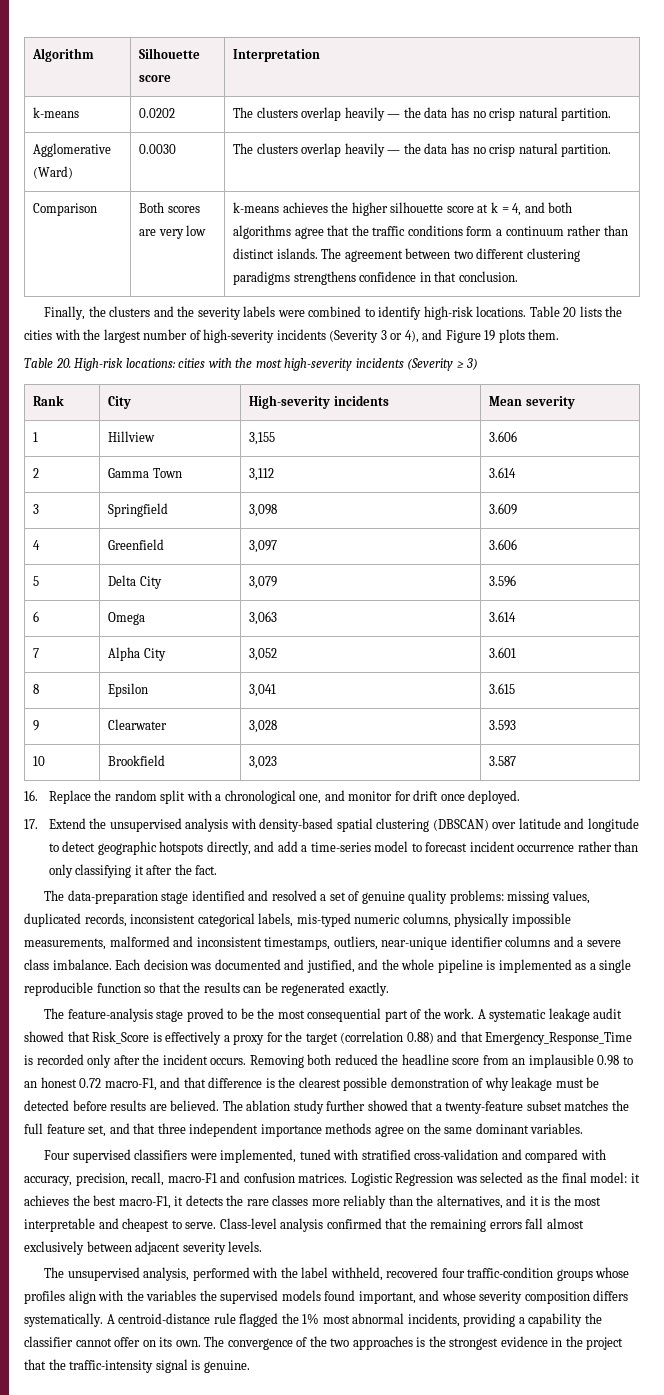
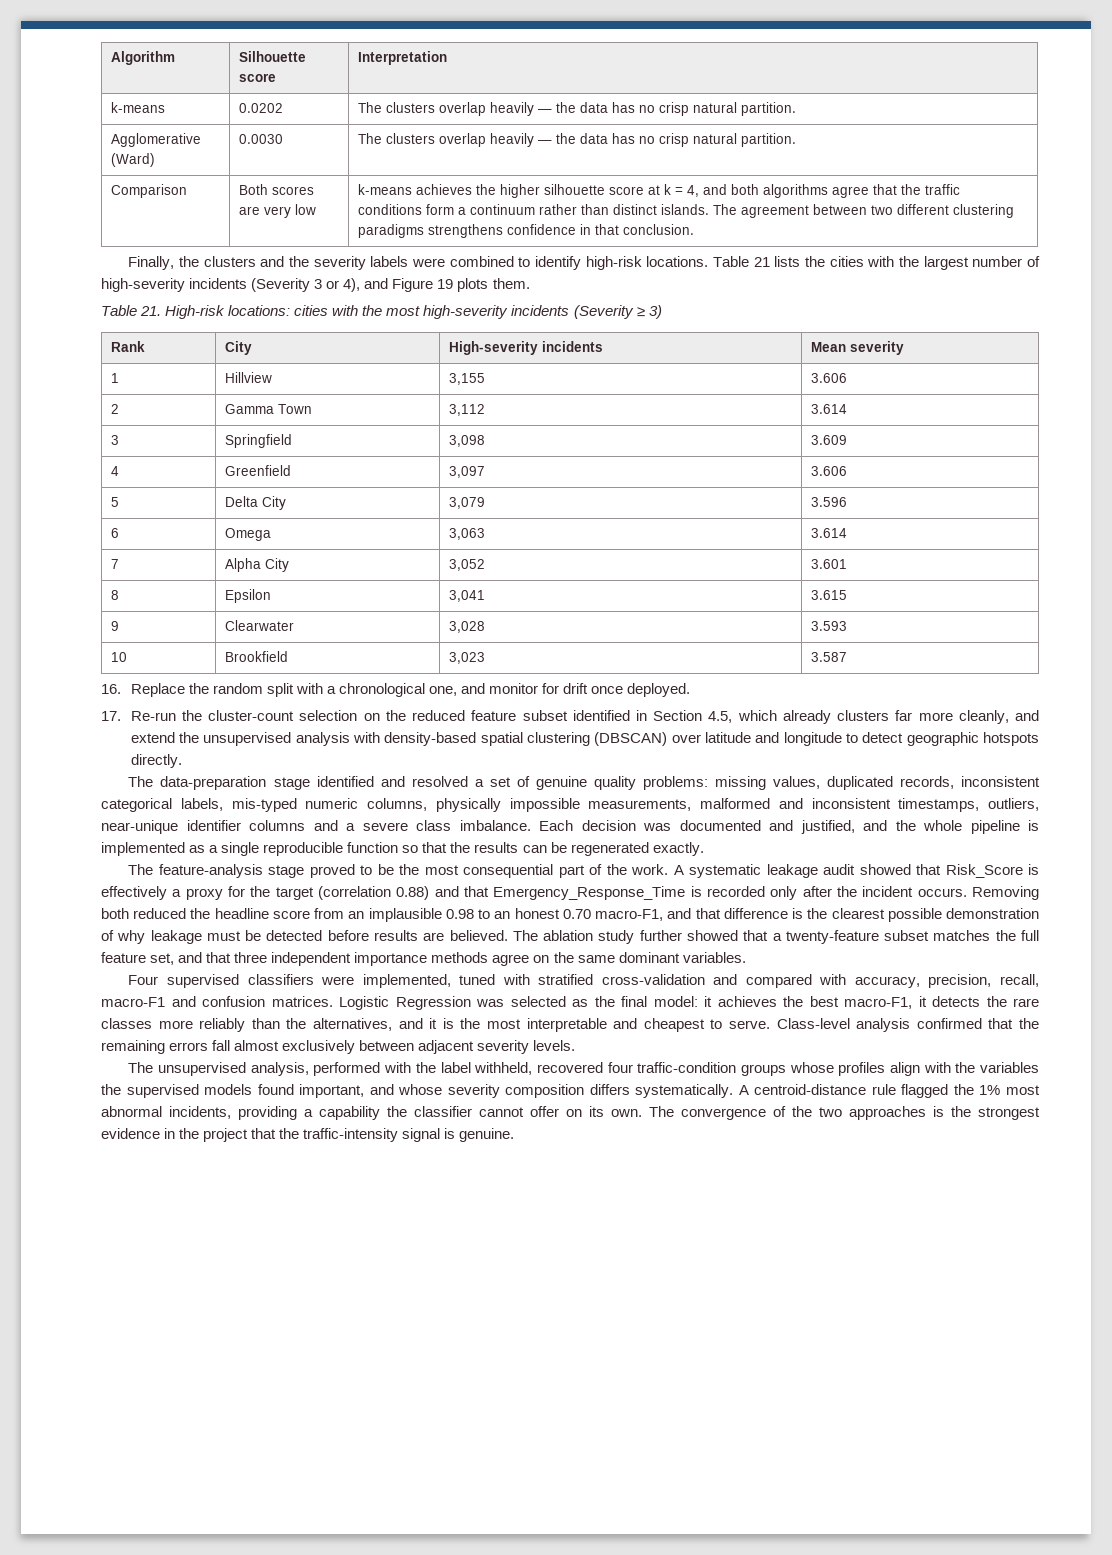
- Table 20 lists the cities with the largest number of high-severity incidents (Severity 3 or 4), and Figure 19 plots them.
+ Table 21 lists the cities with the largest number of high-severity incidents (Severity 3 or 4), and Figure 19 plots them.
- Table 20. High-risk locations: cities with the most high-severity incidents (Severity ≥ 3)
+ Table 21. High-risk locations: cities with the most high-severity incidents (Severity ≥ 3)
- 17. Extend the unsupervised analysis with density-based spatial clustering (DBSCAN) over latitude and longitude to detect geographic hotspots directly, and add a time-series model to forecast incident occurrence rather than only classifying it after the fact.
+ 17. Re-run the cluster-count selection on the reduced feature subset identified in Section 4.5, which already clusters far more cleanly, and extend the unsupervised analysis with density-based spatial clustering (DBSCAN) over latitude and longitude to detect geographic hotspots directly.
- Removing both reduced the headline score from an implausible 0.98 to an honest 0.72 macro-F1, and that difference is the clearest possible demonstration of why leakage must be detected before results are believed.
+ Removing both reduced the headline score from an implausible 0.98 to an honest 0.70 macro-F1, and that difference is the clearest possible demonstration of why leakage must be detected before results are believed.

